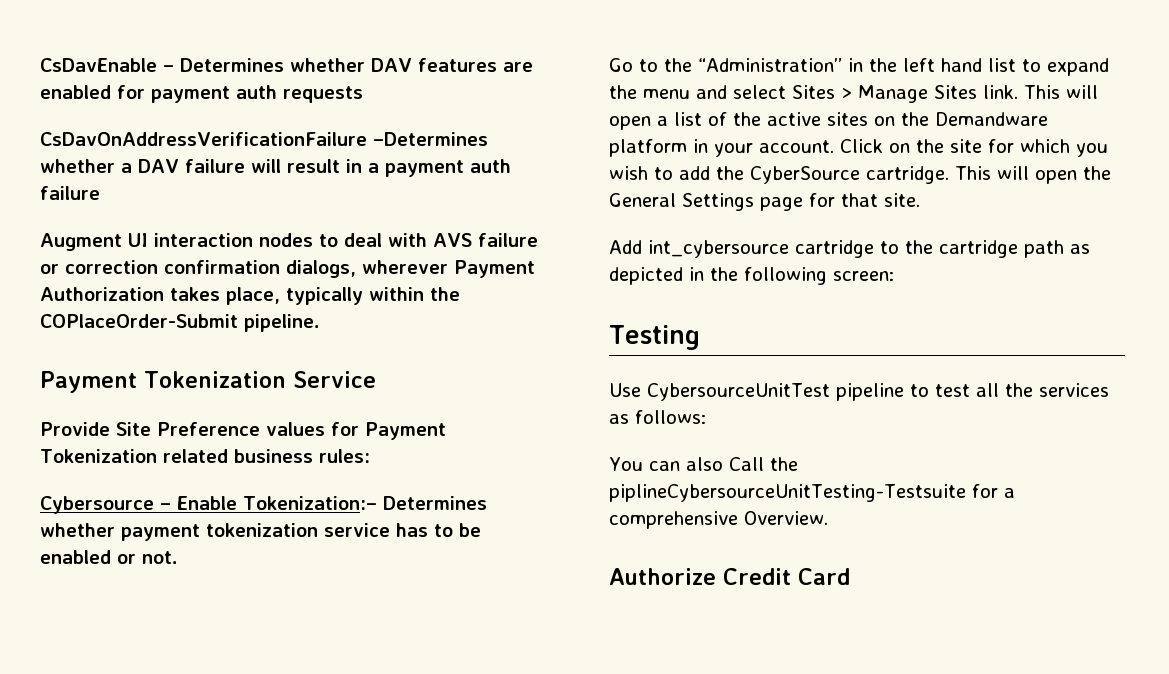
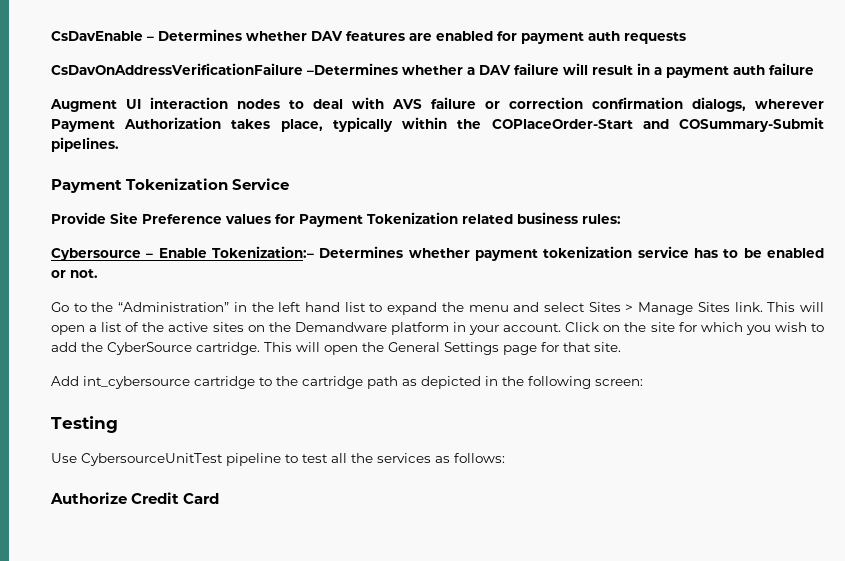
- Augment UI interaction nodes to deal with AVS failure or correction confirmation dialogs, wherever Payment Authorization takes place, typically within the COPlaceOrder-Submit pipeline.
+ Augment UI interaction nodes to deal with AVS failure or correction confirmation dialogs, wherever Payment Authorization takes place, typically within the COPlaceOrder-Start and COSummary-Submit pipelines.
- You can also Call the piplineCybersourceUnitTesting-Testsuite for a comprehensive Overview.

